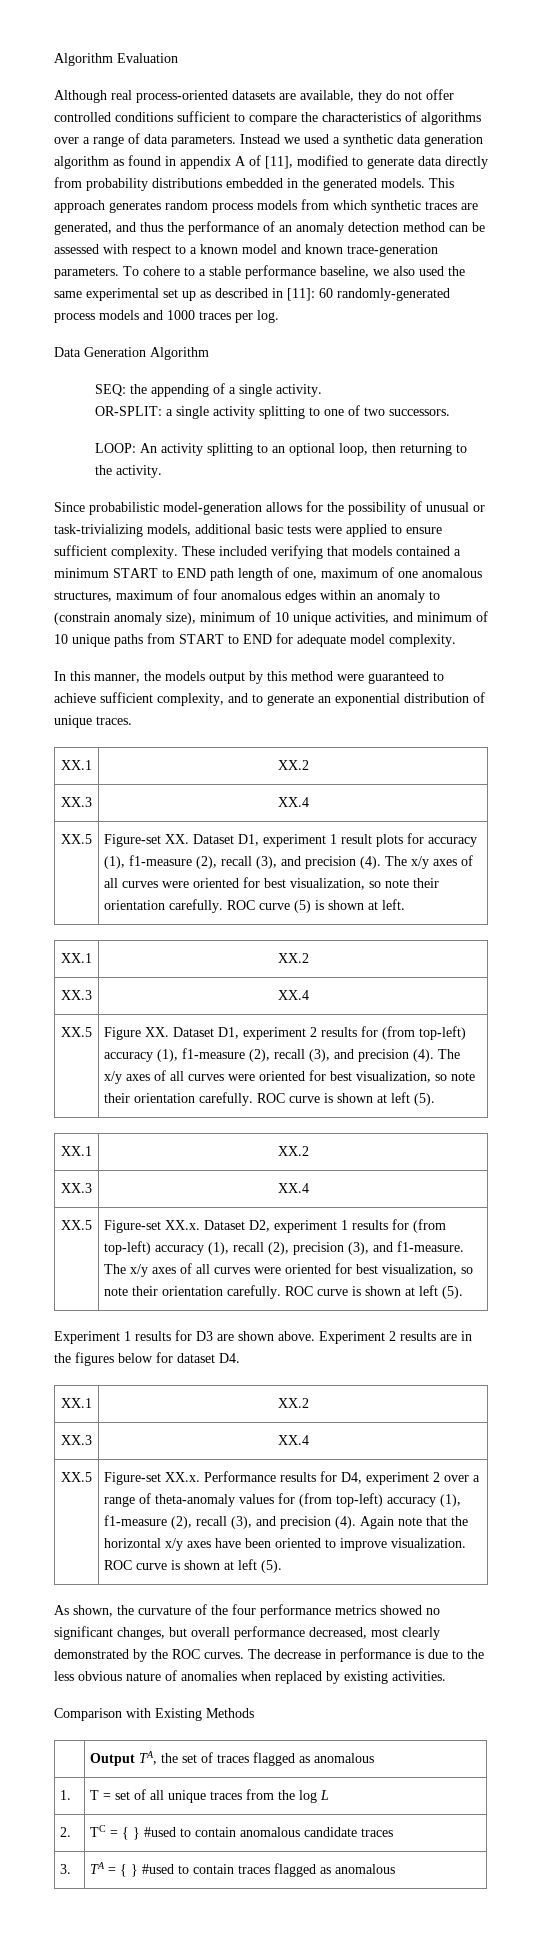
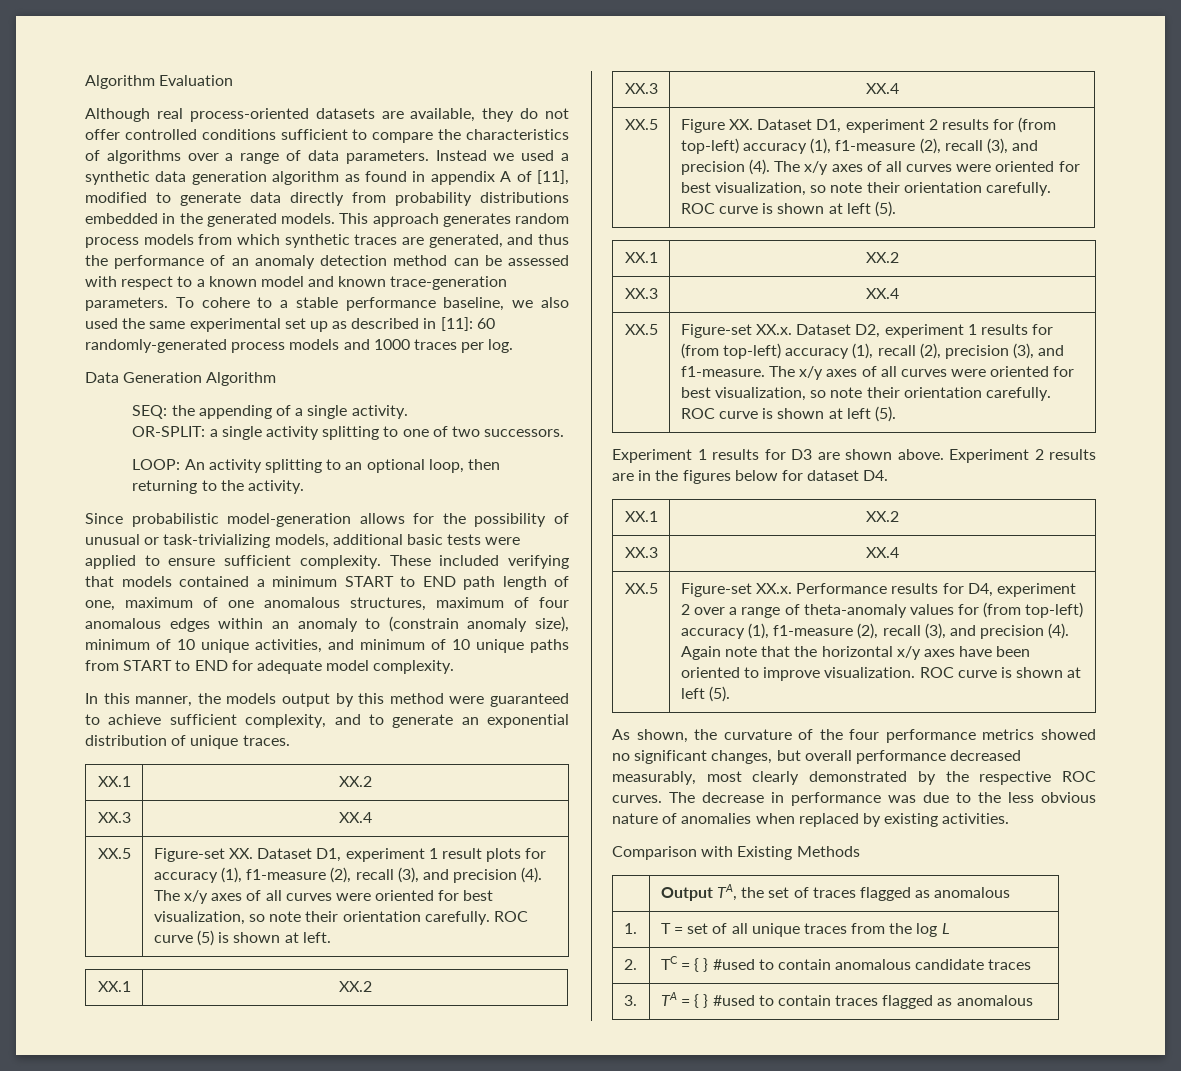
- As shown, the curvature of the four performance metrics showed no significant changes, but overall performance decreased, most clearly demonstrated by the ROC curves.
+ As shown, the curvature of the four performance metrics showed no significant changes, but overall performance decreased measurably, most clearly demonstrated by the respective ROC curves.
- The decrease in performance is due to the less obvious nature of anomalies when replaced by existing activities.
+ The decrease in performance was due to the less obvious nature of anomalies when replaced by existing activities.

